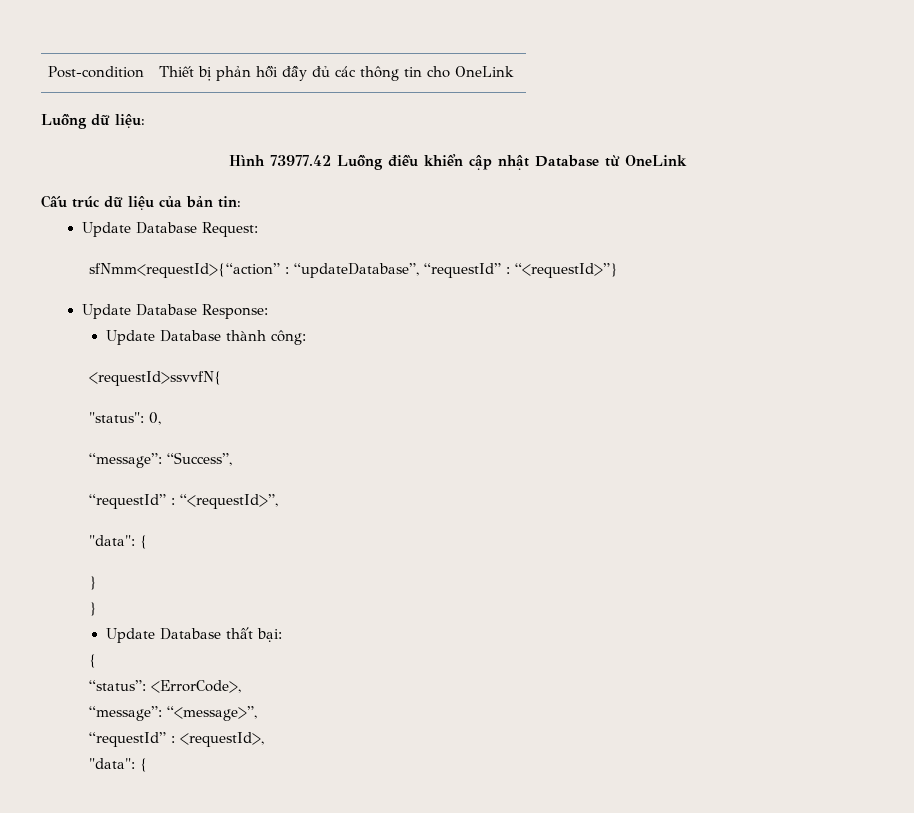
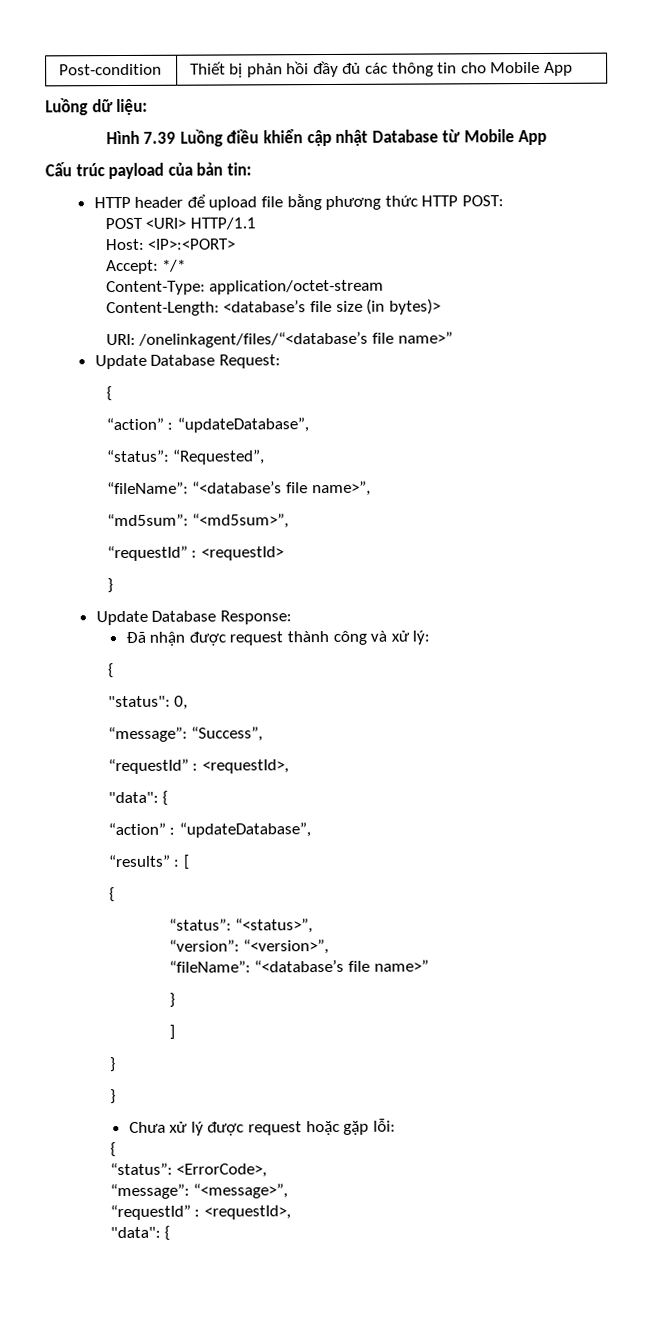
- Post-condition | Thiết bị phản hồi đầy đủ các thông tin cho OneLink
+ Post-condition | Thiết bị phản hồi đầy đủ các thông tin cho Mobile App
- Hình 73977.42 Luồng điều khiển cập nhật Database từ OneLink
+ Hình 7.39 Luồng điều khiển cập nhật Database từ Mobile App
- Cấu trúc dữ liệu của bản tin:
+ Cấu trúc payload của bản tin:
+ HTTP header để upload file bằng phương thức HTTP POST:
+ POST <URI> HTTP/1.1
+ Host: <IP>:<PORT>
+ Accept: */*
+ Content-Type: application/octet-stream
+ Content-Length: <database’s file size (in bytes)>
+ URI: /onelinkagent/files/“<database’s file name>”
  Update Database Request:
- sfNmm<requestId>{“action” : “updateDatabase”, “requestId” : “<requestId>”}
+ {
+ “action” : “updateDatabase”,
+ “status”: “Requested”,
+ “fileName”: “<database’s file name>”,
+ “md5sum”: “<md5sum>”,
+ “requestId” : <requestId>
+ }
  Update Database Response:
- Update Database thành công:
- <requestId>ssvvfN{
+ Đã nhận được request thành công và xử lý:
+ {
  “message”: “Success”,
- “requestId” : “<requestId>”,
+ “requestId” : <requestId>,
  "data": {
+ “action” : “updateDatabase”,
+ “results” : [
+ {
+ “status”: “<status>”,
+ “version”: “<version>”,
+ “fileName”: “<database’s file name>”
+ }
+ ]
  }
  }
- Update Database thất bại:
+ Chưa xử lý được request hoặc gặp lỗi:

